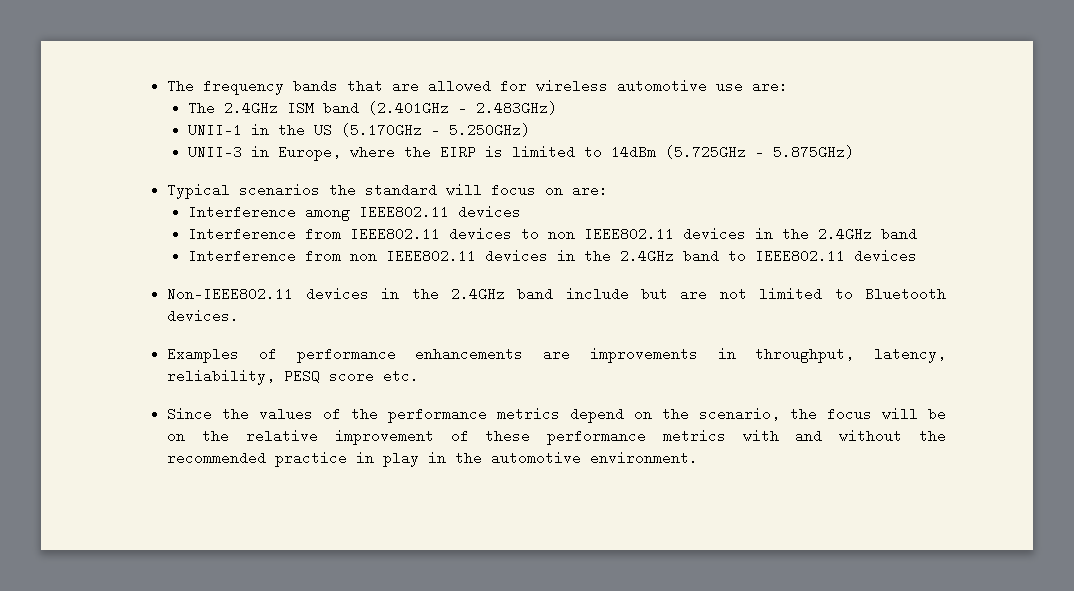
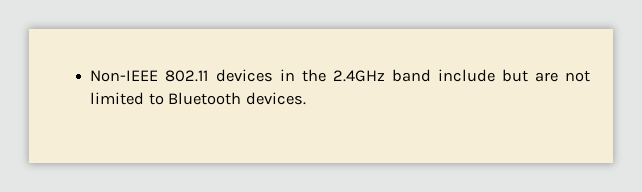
- The frequency bands that are allowed for wireless automotive use are:
- The 2.4GHz ISM band (2.401GHz – 2.483GHz)
- UNII-1 in the US (5.170GHz – 5.250GHz)
- UNII-3 in Europe, where the EIRP is limited to 14dBm (5.725GHz – 5.875GHz)
- Typical scenarios the standard will focus on are:
- Interference among IEEE802.11 devices
- Interference from IEEE802.11 devices to non IEEE802.11 devices in the 2.4GHz band
- Interference from non IEEE802.11 devices in the 2.4GHz band to IEEE802.11 devices
- Non-IEEE802.11 devices in the 2.4GHz band include but are not limited to Bluetooth devices.
+ Non-IEEE 802.11 devices in the 2.4GHz band include but are not limited to Bluetooth devices.
- Examples of performance enhancements are improvements in throughput, latency, reliability, PESQ score etc.
- Since the values of the performance metrics depend on the scenario, the focus will be on the relative improvement of these performance metrics with and without the recommended practice in play in the automotive environment.

